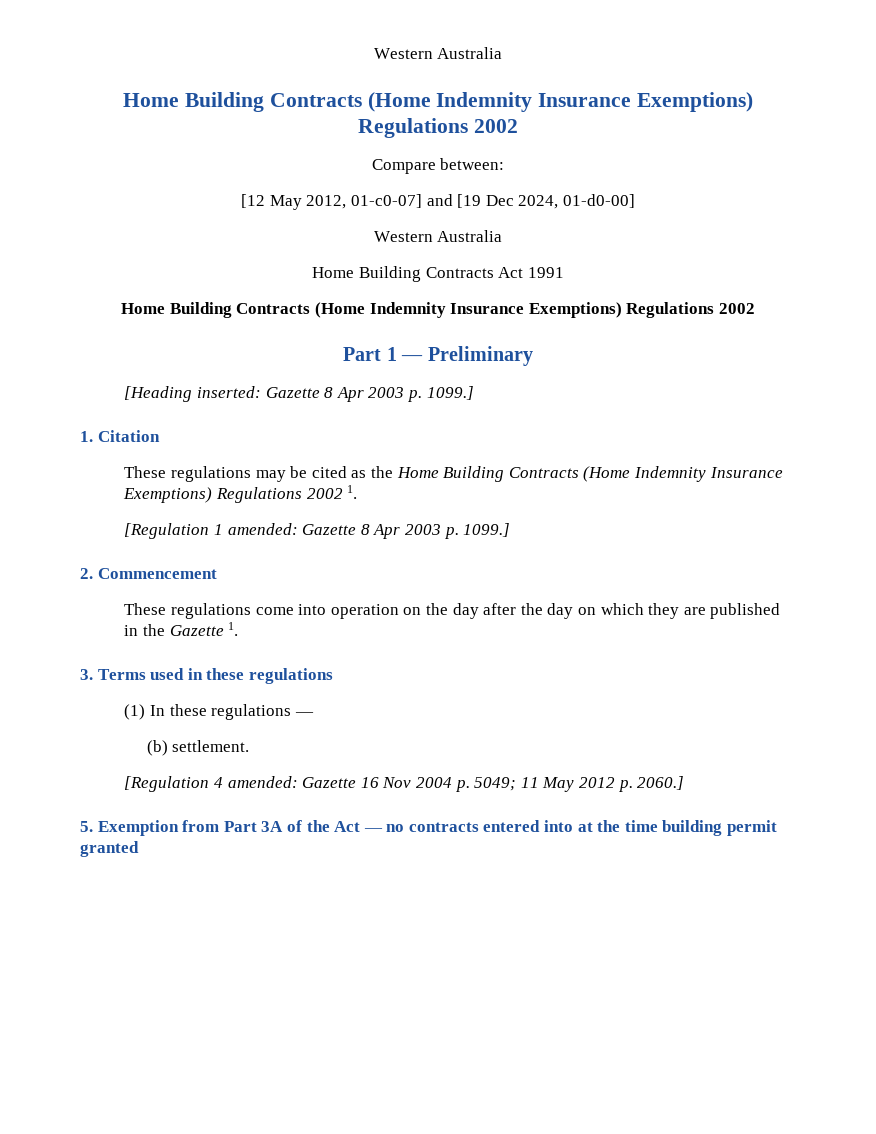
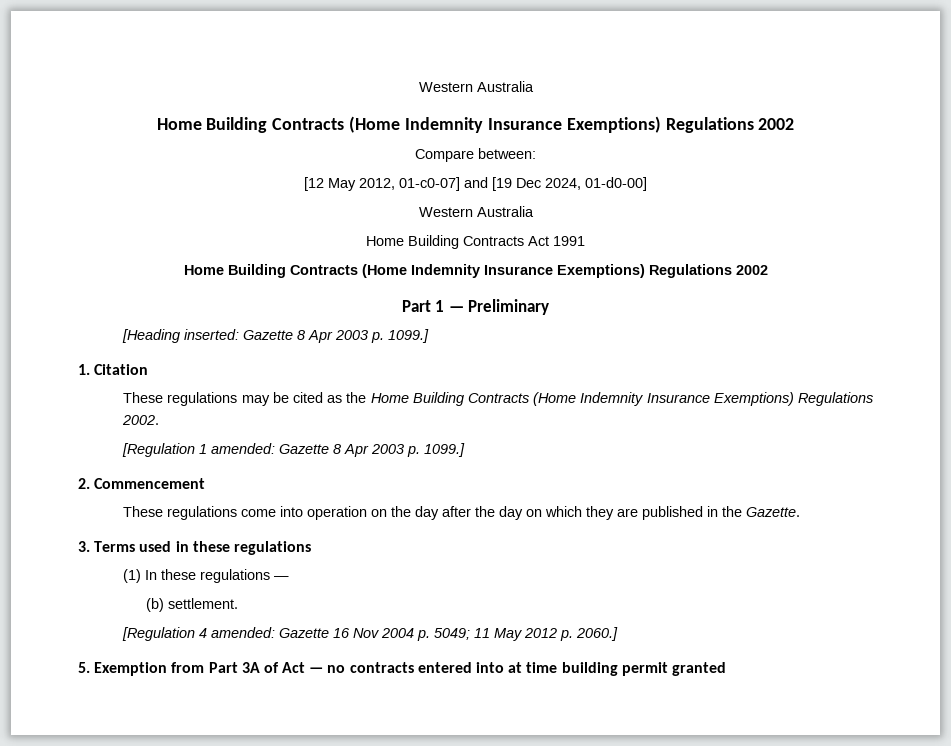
- These regulations may be cited as the Home Building Contracts (Home Indemnity Insurance Exemptions) Regulations 2002 1.
+ These regulations may be cited as the Home Building Contracts (Home Indemnity Insurance Exemptions) Regulations 2002.
- These regulations come into operation on the day after the day on which they are published in the Gazette 1.
+ These regulations come into operation on the day after the day on which they are published in the Gazette.
- 5. Exemption from Part 3A of the Act — no contracts entered into at the time building permit granted
+ 5. Exemption from Part 3A of Act — no contracts entered into at time building permit granted

